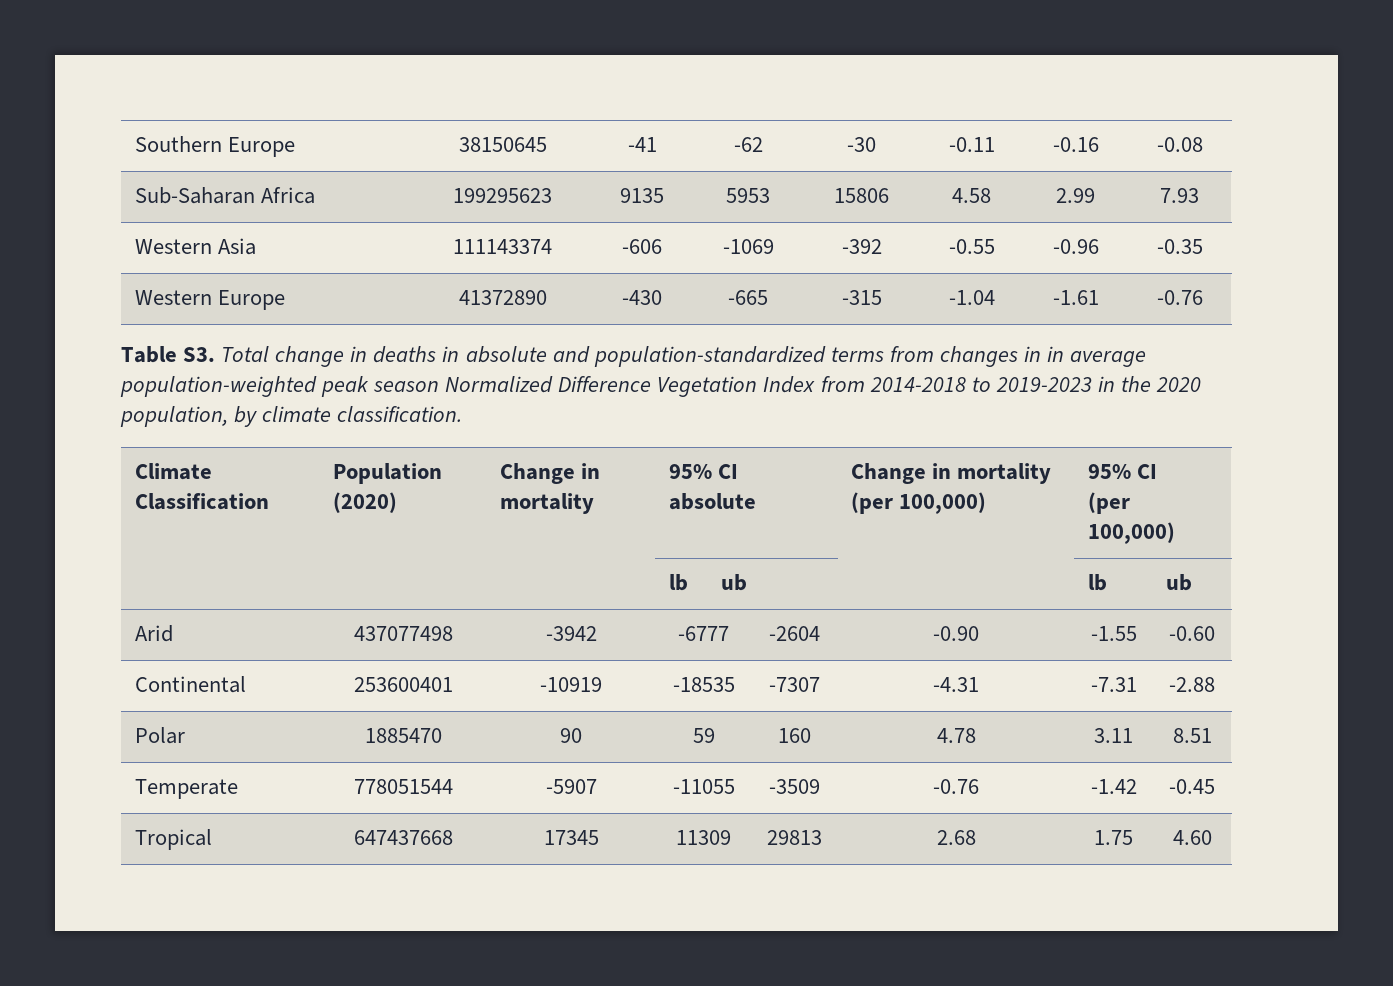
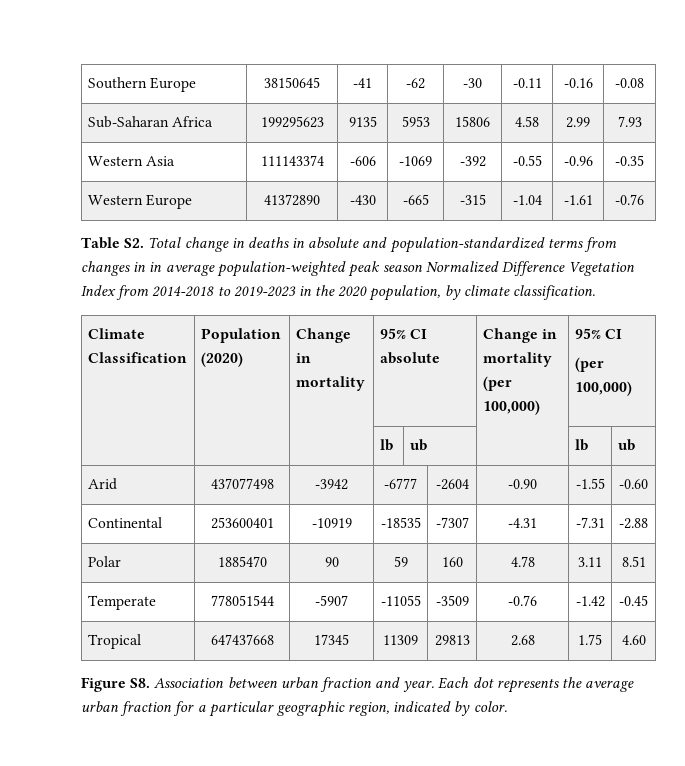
- Table S3. Total change in deaths in absolute and population-standardized terms from changes in in average population-weighted peak season Normalized Difference Vegetation Index from 2014-2018 to 2019-2023 in the 2020 population, by climate classification.
+ Table S2. Total change in deaths in absolute and population-standardized terms from changes in in average population-weighted peak season Normalized Difference Vegetation Index from 2014-2018 to 2019-2023 in the 2020 population, by climate classification.
+ Figure S8. Association between urban fraction and year. Each dot represents the average urban fraction for a particular geographic region, indicated by color.

